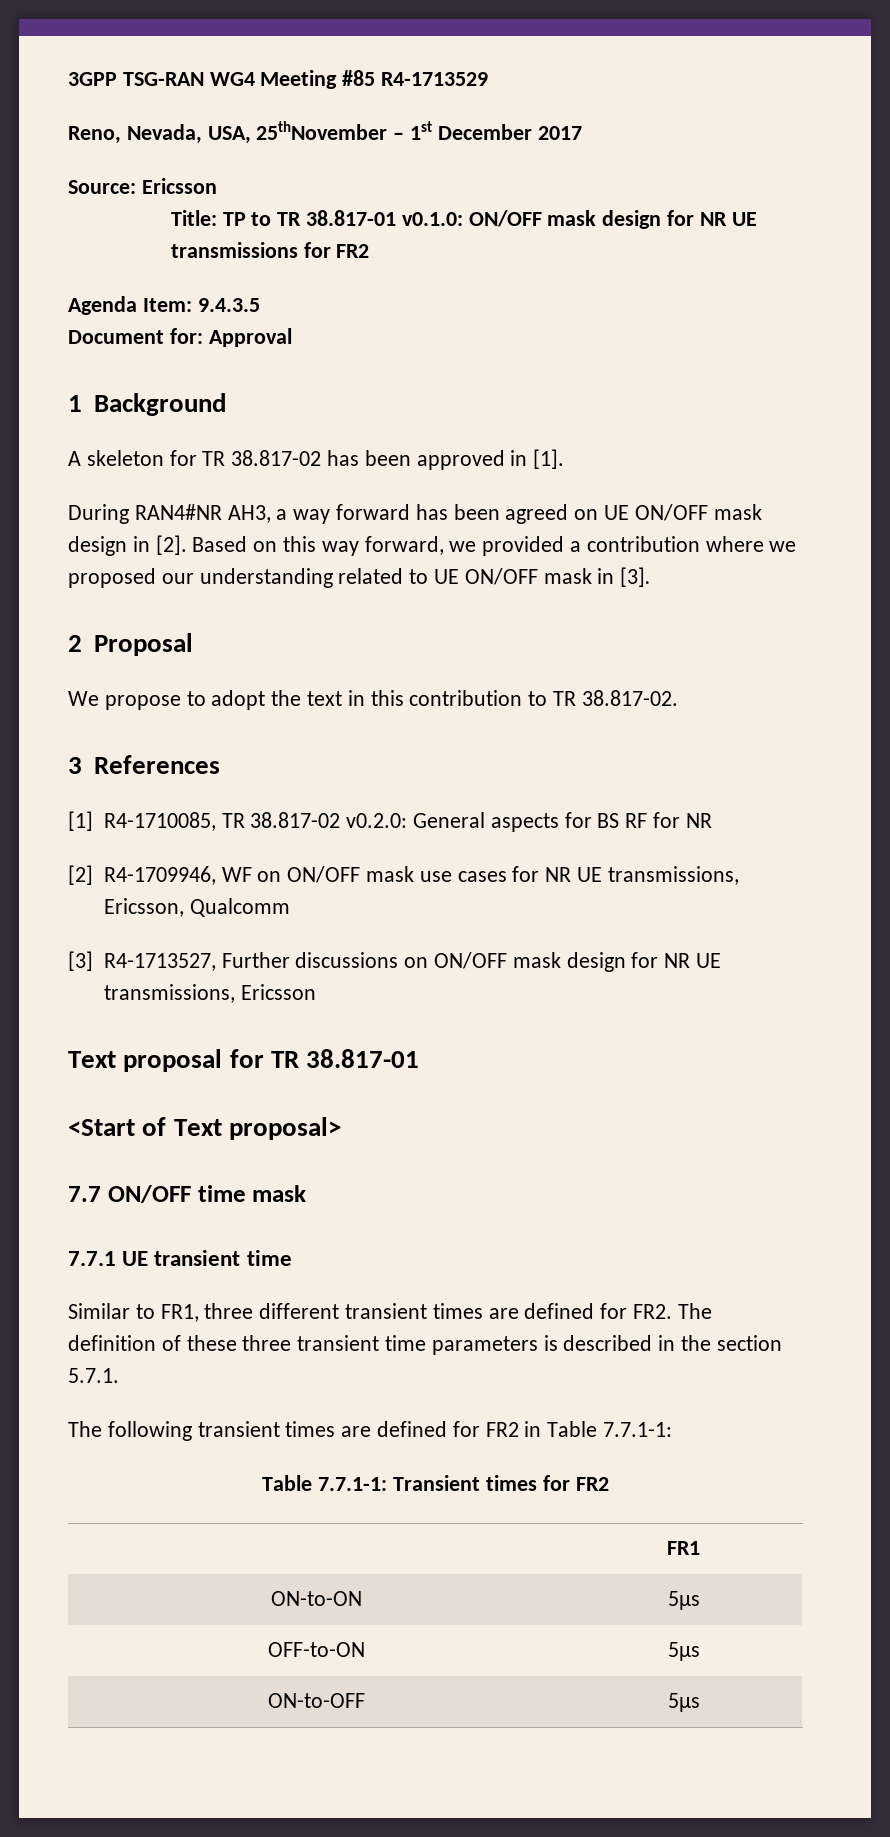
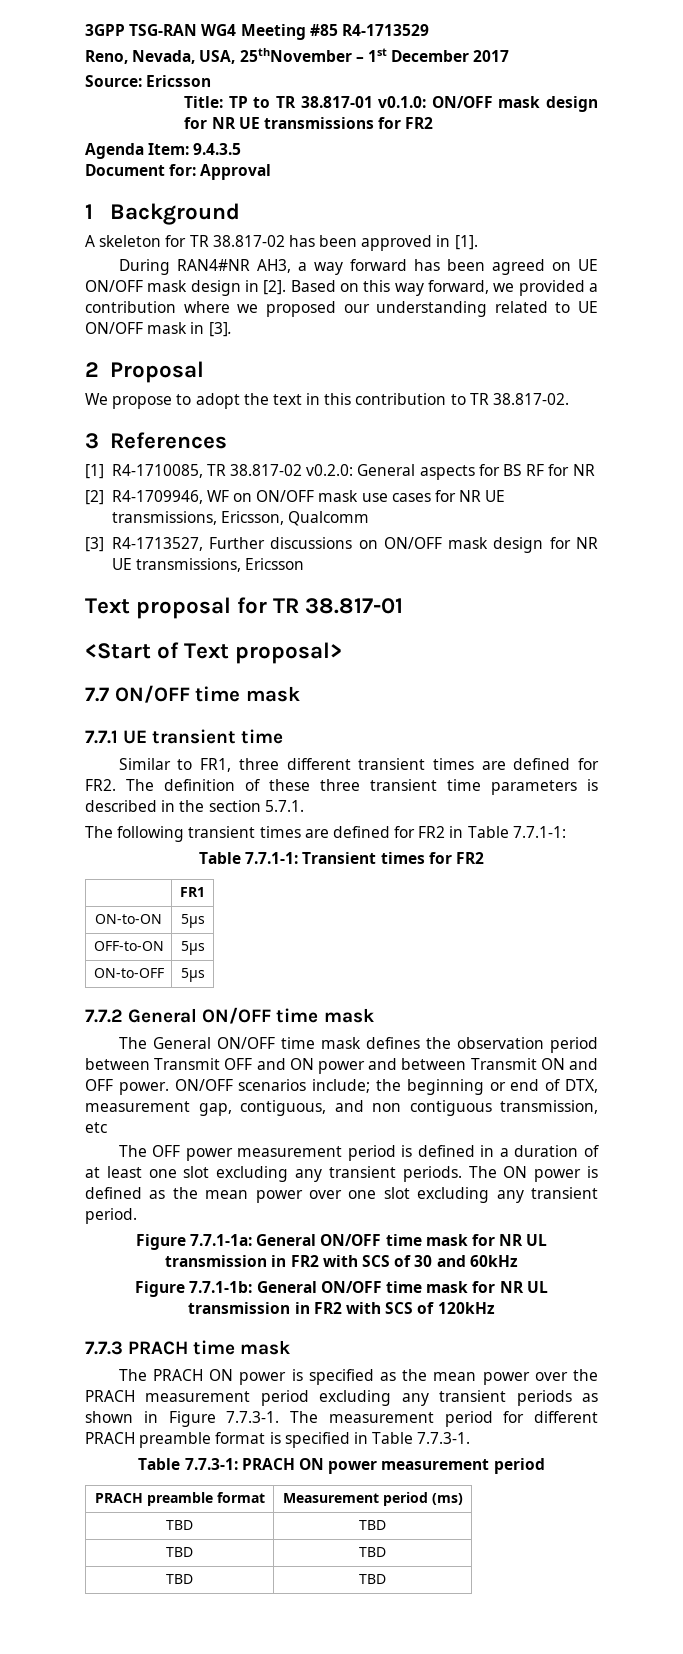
+ 7.7.2 General ON/OFF time mask
+ The General ON/OFF time mask defines the observation period between Transmit OFF and ON power and between Transmit ON and OFF power. ON/OFF scenarios include; the beginning or end of DTX, measurement gap, contiguous, and non contiguous transmission, etc
+ The OFF power measurement period is defined in a duration of at least one slot excluding any transient periods. The ON power is defined as the mean power over one slot excluding any transient period.
+ Figure 7.7.1-1a: General ON/OFF time mask for NR UL transmission in FR2 with SCS of 30 and 60kHz
+ Figure 7.7.1-1b: General ON/OFF time mask for NR UL transmission in FR2 with SCS of 120kHz
+ 7.7.3 PRACH time mask
+ The PRACH ON power is specified as the mean power over the PRACH measurement period excluding any transient periods as shown in Figure 7.7.3-1. The measurement period for different PRACH preamble format is specified in Table 7.7.3-1.
+ Table 7.7.3-1: PRACH ON power measurement period
+ PRACH preamble format | Measurement period (ms)
+ TBD | TBD
+ TBD | TBD
+ TBD | TBD

